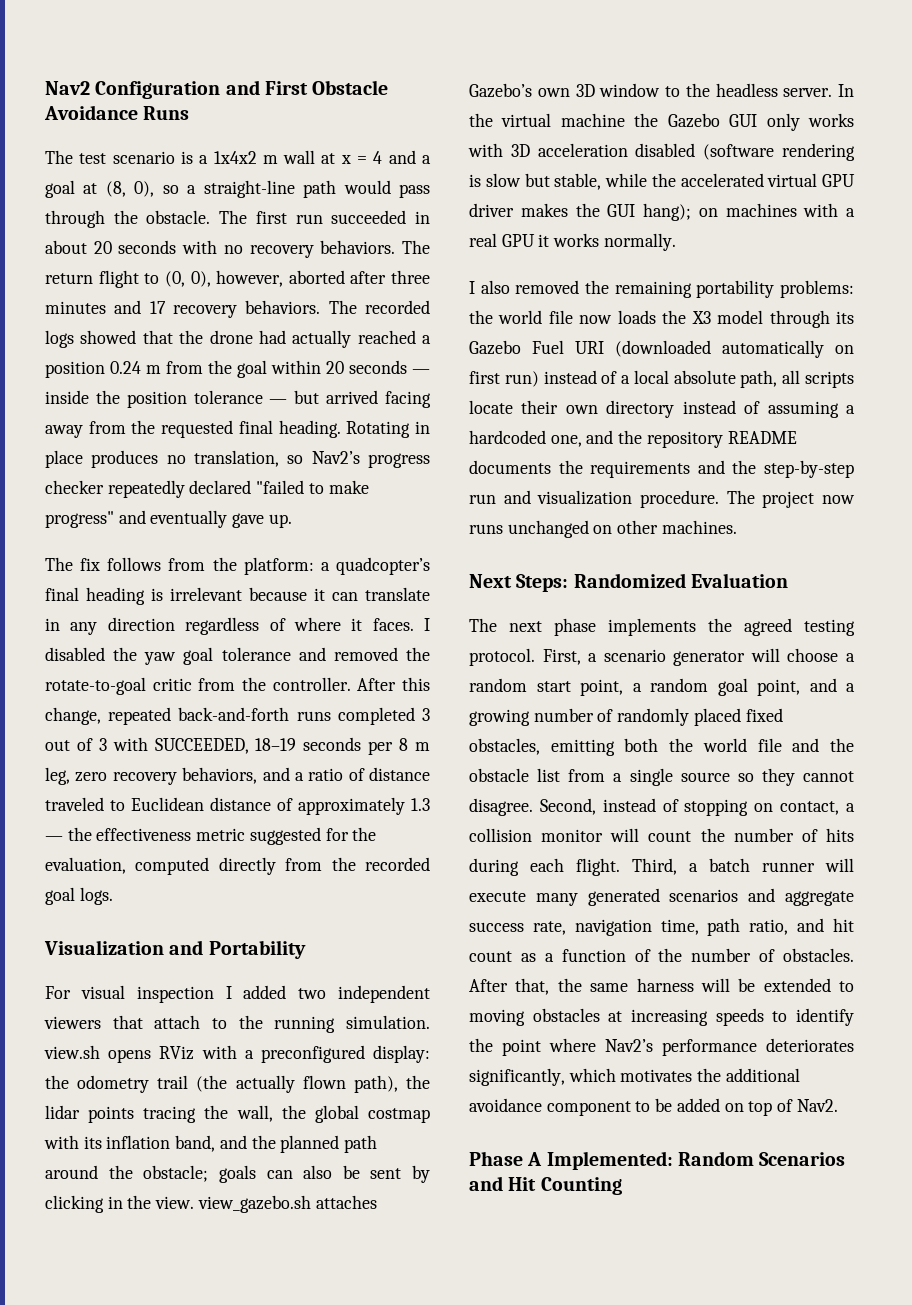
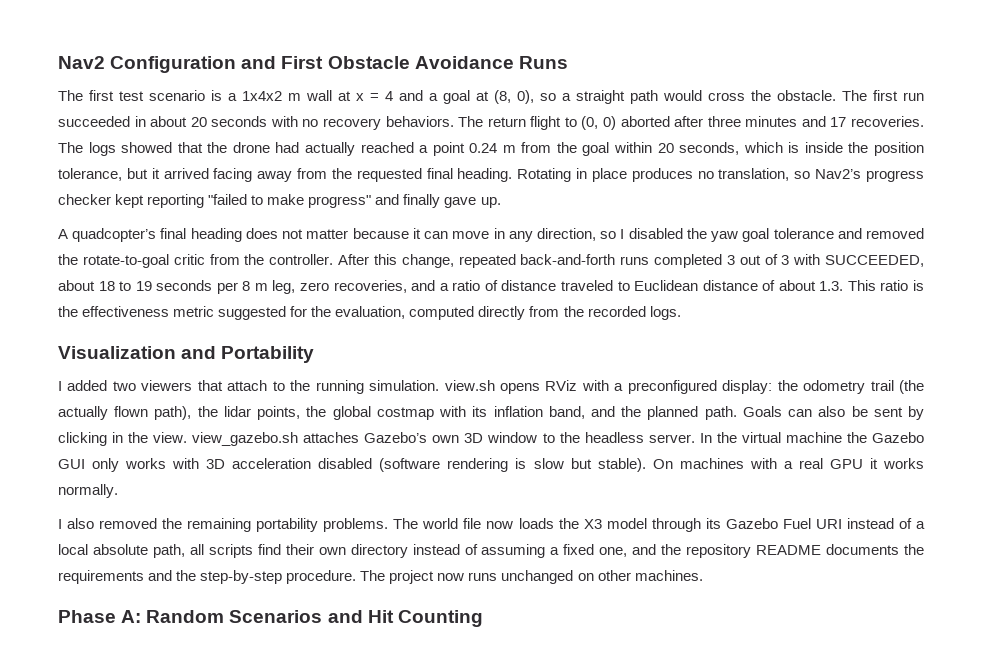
- The test scenario is a 1x4x2 m wall at x = 4 and a goal at (8, 0), so a straight-line path would pass through the obstacle.
+ The first test scenario is a 1x4x2 m wall at x = 4 and a goal at (8, 0), so a straight path would cross the obstacle.
- The return flight to (0, 0), however, aborted after three minutes and 17 recovery behaviors. The recorded logs showed that the drone had actually reached a position 0.24 m from the goal within 20 seconds — inside the position tolerance — but arrived facing away from the requested final heading.
+ The return flight to (0, 0) aborted after three minutes and 17 recoveries. The logs showed that the drone had actually reached a point 0.24 m from the goal within 20 seconds, which is inside the position tolerance, but it arrived facing away from the requested final heading.
- Rotating in place produces no translation, so Nav2’s progress checker repeatedly declared "failed to make progress" and eventually gave up.
+ Rotating in place produces no translation, so Nav2’s progress checker kept reporting "failed to make progress" and finally gave up.
- The fix follows from the platform: a quadcopter’s final heading is irrelevant because it can translate in any direction regardless of where it faces. I disabled the yaw goal tolerance and removed the rotate-to-goal critic from the controller.
+ A quadcopter’s final heading does not matter because it can move in any direction, so I disabled the yaw goal tolerance and removed the rotate-to-goal critic from the controller.
- After this change, repeated back-and-forth runs completed 3 out of 3 with SUCCEEDED, 18–19 seconds per 8 m leg, zero recovery behaviors, and a ratio of distance traveled to Euclidean distance of approximately 1.3 — the effectiveness metric suggested for the evaluation, computed directly from the recorded goal logs.
+ After this change, repeated back-and-forth runs completed 3 out of 3 with SUCCEEDED, about 18 to 19 seconds per 8 m leg, zero recoveries, and a ratio of distance traveled to Euclidean distance of about 1.3. This ratio is the effectiveness metric suggested for the evaluation, computed directly from the recorded logs.
- For visual inspection I added two independent viewers that attach to the running simulation. view.sh opens RViz with a preconfigured display: the odometry trail (the actually flown path), the lidar points tracing the wall, the global costmap with its inflation band, and the planned path around the obstacle; goals can also be sent by clicking in the view. view_gazebo.sh attaches Gazebo’s own 3D window to the headless server.
+ I added two viewers that attach to the running simulation. view.sh opens RViz with a preconfigured display: the odometry trail (the actually flown path), the lidar points, the global costmap with its inflation band, and the planned path. Goals can also be sent by clicking in the view. view_gazebo.sh attaches Gazebo’s own 3D window to the headless server.
- In the virtual machine the Gazebo GUI only works with 3D acceleration disabled (software rendering is slow but stable, while the accelerated virtual GPU driver makes the GUI hang); on machines with a real GPU it works normally.
+ In the virtual machine the Gazebo GUI only works with 3D acceleration disabled (software rendering is slow but stable). On machines with a real GPU it works normally.
- I also removed the remaining portability problems: the world file now loads the X3 model through its Gazebo Fuel URI (downloaded automatically on first run) instead of a local absolute path, all scripts locate their own directory instead of assuming a hardcoded one, and the repository README documents the requirements and the step-by-step run and visualization procedure.
+ I also removed the remaining portability problems. The world file now loads the X3 model through its Gazebo Fuel URI instead of a local absolute path, all scripts find their own directory instead of assuming a fixed one, and the repository README documents the requirements and the step-by-step procedure.
- Next Steps: Randomized Evaluation
- The next phase implements the agreed testing protocol. First, a scenario generator will choose a random start point, a random goal point, and a growing number of randomly placed fixed obstacles, emitting both the world file and the obstacle list from a single source so they cannot disagree. Second, instead of stopping on contact, a collision monitor will count the number of hits during each flight. Third, a batch runner will execute many generated scenarios and aggregate success rate, navigation time, path ratio, and hit count as a function of the number of obstacles. After that, the same harness will be extended to moving obstacles at increasing speeds to identify the point where Nav2’s performance deteriorates significantly, which motivates the additional avoidance component to be added on top of Nav2.
- Phase A Implemented: Random Scenarios and Hit Counting
+ Phase A: Random Scenarios and Hit Counting

